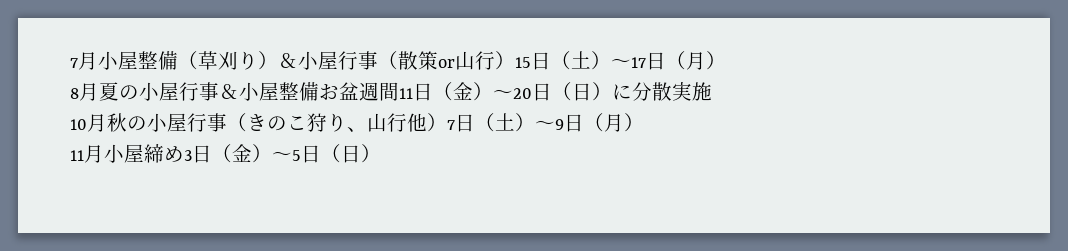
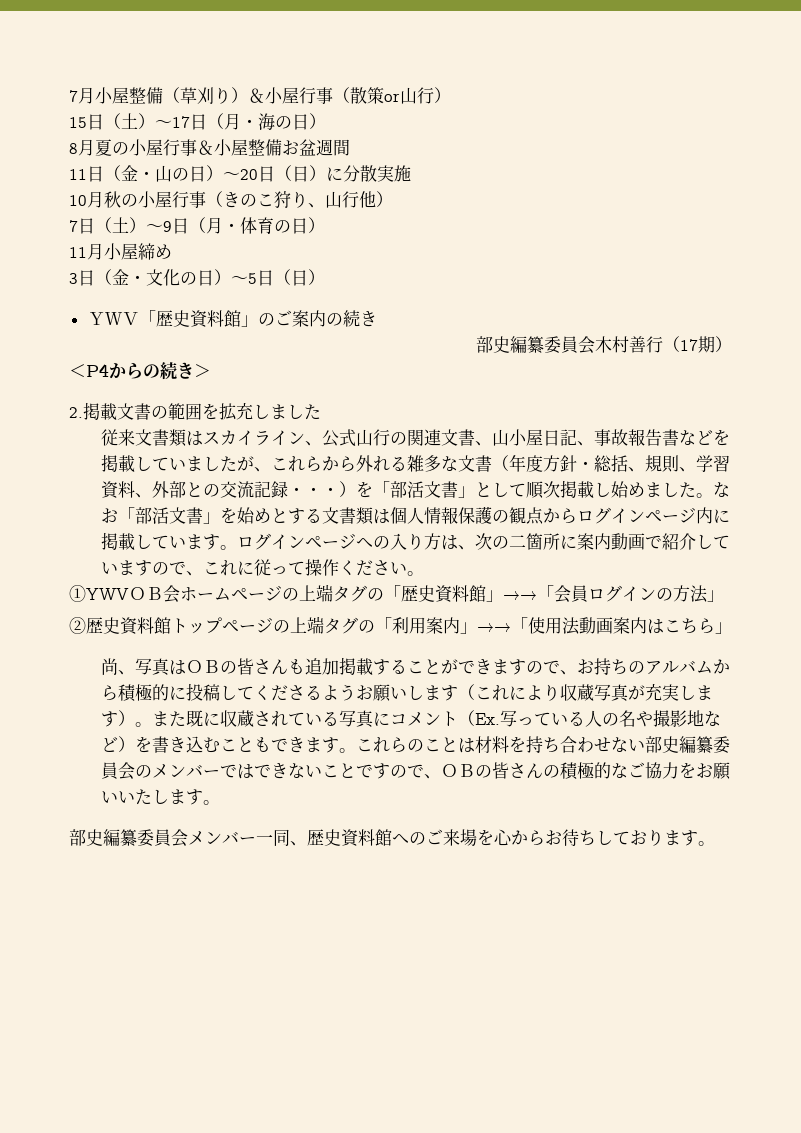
- 7月小屋整備（草刈り）＆小屋行事（散策or山行）15日（土）～17日（月）
+ 7月小屋整備（草刈り）＆小屋行事（散策or山行）
+ 15日（土）～17日（月・海の日）
- 8月夏の小屋行事＆小屋整備お盆週間11日（金）～20日（日）に分散実施
+ 8月夏の小屋行事＆小屋整備お盆週間
+ 11日（金・山の日）～20日（日）に分散実施
- 10月秋の小屋行事（きのこ狩り、山行他）7日（土）～9日（月）
+ 10月秋の小屋行事（きのこ狩り、山行他）
+ 7日（土）～9日（月・体育の日）
- 11月小屋締め3日（金）～5日（日）
+ 11月小屋締め
+ 3日（金・文化の日）～5日（日）
+ ＹＷＶ「歴史資料館」のご案内の続き
+ 部史編纂委員会木村善行（17期）
+ ＜P4からの続き＞
+ 2.掲載文書の範囲を拡充しました
+ 従来文書類はスカイライン、公式山行の関連文書、山小屋日記、事故報告書などを掲載していましたが、これらから外れる雑多な文書（年度方針・総括、規則、学習資料、外部との交流記録・・・）を「部活文書」として順次掲載し始めました。なお「部活文書」を始めとする文書類は個人情報保護の観点からログインページ内に掲載しています。ログインページへの入り方は、次の二箇所に案内動画で紹介していますので、これに従って操作ください。
+ ①YWVＯＢ会ホームページの上端タグの「歴史資料館」→→「会員ログインの方法」
+ ②歴史資料館トップページの上端タグの「利用案内」→→「使用法動画案内はこちら」
+ 尚、写真はＯＢの皆さんも追加掲載することができますので、お持ちのアルバムから積極的に投稿してくださるようお願いします（これにより収蔵写真が充実します）。また既に収蔵されている写真にコメント（Ex.写っている人の名や撮影地など）を書き込むこともできます。これらのことは材料を持ち合わせない部史編纂委員会のメンバーではできないことですので、ＯＢの皆さんの積極的なご協力をお願いいたします。
+ 部史編纂委員会メンバー一同、歴史資料館へのご来場を心からお待ちしております。

